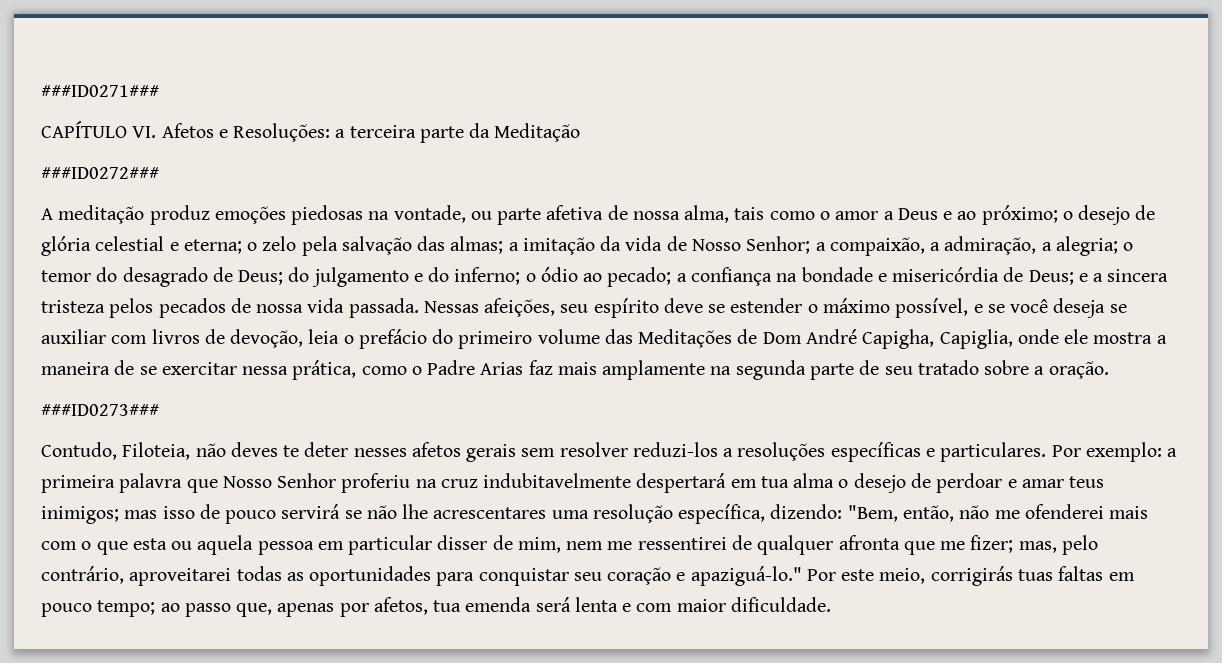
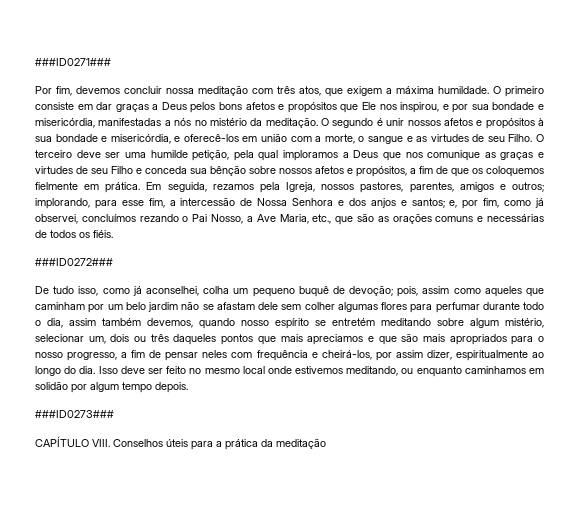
- CAPÍTULO VI. Afetos e Resoluções: a terceira parte da Meditação
+ Por fim, devemos concluir nossa meditação com três atos, que exigem a máxima humildade. O primeiro consiste em dar graças a Deus pelos bons afetos e propósitos que Ele nos inspirou, e por sua bondade e misericórdia, manifestadas a nós no mistério da meditação. O segundo é unir nossos afetos e propósitos à sua bondade e misericórdia, e oferecê-los em união com a morte, o sangue e as virtudes de seu Filho. O terceiro deve ser uma humilde petição, pela qual imploramos a Deus que nos comunique as graças e virtudes de seu Filho e conceda sua bênção sobre nossos afetos e propósitos, a fim de que os coloquemos fielmente em prática. Em seguida, rezamos pela Igreja, nossos pastores, parentes, amigos e outros; implorando, para esse fim, a intercessão de Nossa Senhora e dos anjos e santos; e, por fim, como já observei, concluímos rezando o Pai Nosso, a Ave Maria, etc., que são as orações comuns e necessárias de todos os fiéis.
  ###ID0272###
- A meditação produz emoções piedosas na vontade, ou parte afetiva de nossa alma, tais como o amor a Deus e ao próximo; o desejo de glória celestial e eterna; o zelo pela salvação das almas; a imitação da vida de Nosso Senhor; a compaixão, a admiração, a alegria; o temor do desagrado de Deus; do julgamento e do inferno; o ódio ao pecado; a confiança na bondade e misericórdia de Deus; e a sincera tristeza pelos pecados de nossa vida passada. Nessas afeições, seu espírito deve se estender o máximo possível, e se você deseja se auxiliar com livros de devoção, leia o prefácio do primeiro volume das Meditações de Dom André Capigha, Capiglia, onde ele mostra a maneira de se exercitar nessa prática, como o Padre Arias faz mais amplamente na segunda parte de seu tratado sobre a oração.
+ De tudo isso, como já aconselhei, colha um pequeno buquê de devoção; pois, assim como aqueles que caminham por um belo jardim não se afastam dele sem colher algumas flores para perfumar durante todo o dia, assim também devemos, quando nosso espírito se entretém meditando sobre algum mistério, selecionar um, dois ou três daqueles pontos que mais apreciamos e que são mais apropriados para o nosso progresso, a fim de pensar neles com frequência e cheirá-los, por assim dizer, espiritualmente ao longo do dia. Isso deve ser feito no mesmo local onde estivemos meditando, ou enquanto caminhamos em solidão por algum tempo depois.
  ###ID0273###
- Contudo, Filoteia, não deves te deter nesses afetos gerais sem resolver reduzi-los a resoluções específicas e particulares. Por exemplo: a primeira palavra que Nosso Senhor proferiu na cruz indubitavelmente despertará em tua alma o desejo de perdoar e amar teus inimigos; mas isso de pouco servirá se não lhe acrescentares uma resolução específica, dizendo: "Bem, então, não me ofenderei mais com o que esta ou aquela pessoa em particular disser de mim, nem me ressentirei de qualquer afronta que me fizer; mas, pelo contrário, aproveitarei todas as oportunidades para conquistar seu coração e apaziguá-lo." Por este meio, corrigirás tuas faltas em pouco tempo; ao passo que, apenas por afetos, tua emenda será lenta e com maior dificuldade.
+ CAPÍTULO VIII. Conselhos úteis para a prática da meditação

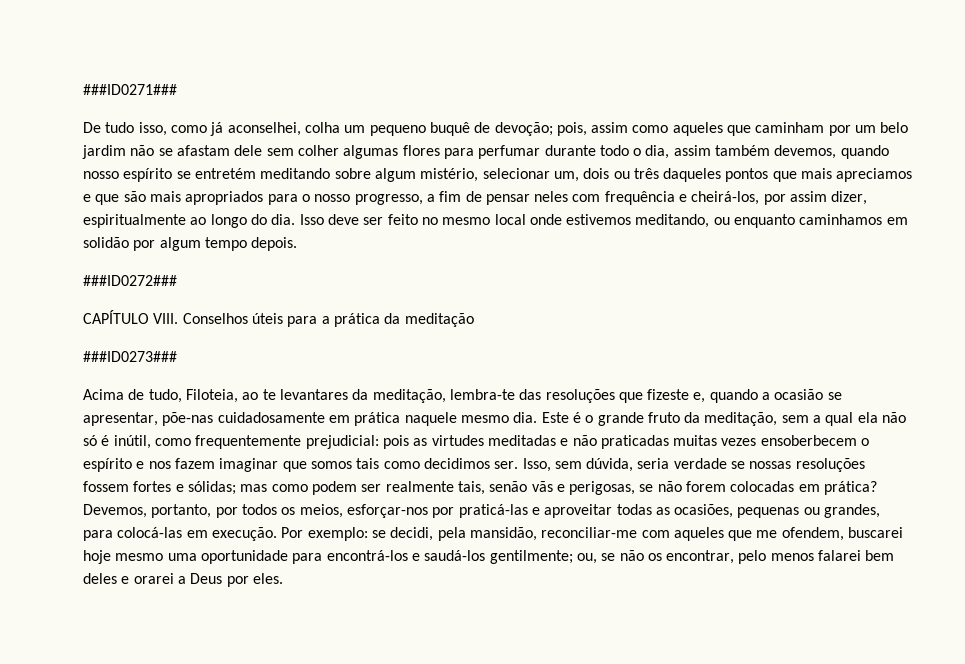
- Por fim, devemos concluir nossa meditação com três atos, que exigem a máxima humildade. O primeiro consiste em dar graças a Deus pelos bons afetos e propósitos que Ele nos inspirou, e por sua bondade e misericórdia, manifestadas a nós no mistério da meditação. O segundo é unir nossos afetos e propósitos à sua bondade e misericórdia, e oferecê-los em união com a morte, o sangue e as virtudes de seu Filho. O terceiro deve ser uma humilde petição, pela qual imploramos a Deus que nos comunique as graças e virtudes de seu Filho e conceda sua bênção sobre nossos afetos e propósitos, a fim de que os coloquemos fielmente em prática. Em seguida, rezamos pela Igreja, nossos pastores, parentes, amigos e outros; implorando, para esse fim, a intercessão de Nossa Senhora e dos anjos e santos; e, por fim, como já observei, concluímos rezando o Pai Nosso, a Ave Maria, etc., que são as orações comuns e necessárias de todos os fiéis.
- ###ID0272###
- ###ID0273###
+ ###ID0272###
+ ###ID0273###
+ Acima de tudo, Filoteia, ao te levantares da meditação, lembra-te das resoluções que fizeste e, quando a ocasião se apresentar, põe-nas cuidadosamente em prática naquele mesmo dia. Este é o grande fruto da meditação, sem a qual ela não só é inútil, como frequentemente prejudicial: pois as virtudes meditadas e não praticadas muitas vezes ensoberbecem o espírito e nos fazem imaginar que somos tais como decidimos ser. Isso, sem dúvida, seria verdade se nossas resoluções fossem fortes e sólidas; mas como podem ser realmente tais, senão vãs e perigosas, se não forem colocadas em prática? Devemos, portanto, por todos os meios, esforçar-nos por praticá-las e aproveitar todas as ocasiões, pequenas ou grandes, para colocá-las em execução. Por exemplo: se decidi, pela mansidão, reconciliar-me com aqueles que me ofendem, buscarei hoje mesmo uma oportunidade para encontrá-los e saudá-los gentilmente; ou, se não os encontrar, pelo menos falarei bem deles e orarei a Deus por eles.

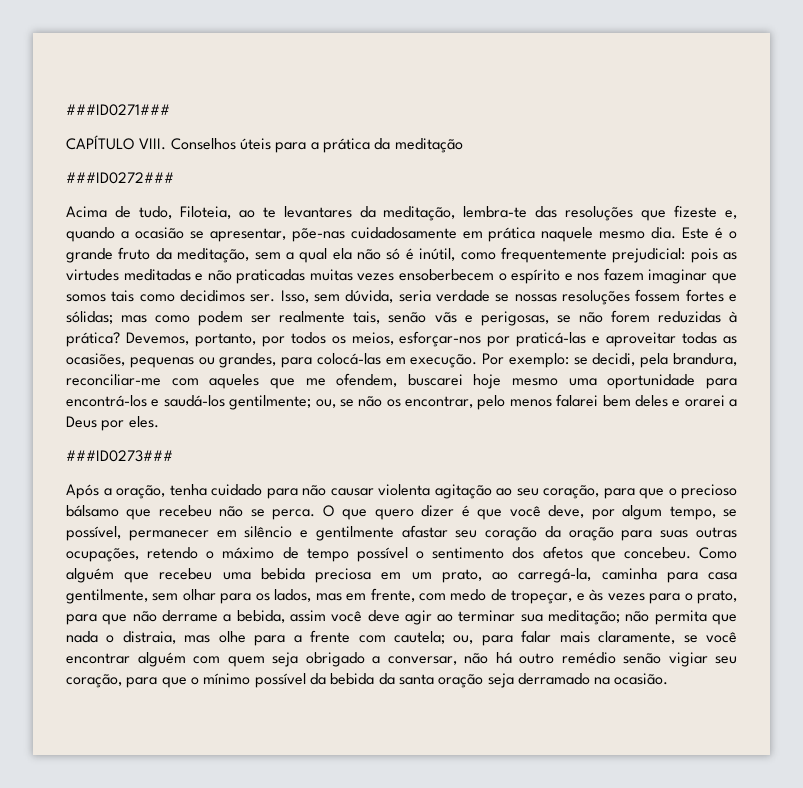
- De tudo isso, como já aconselhei, colha um pequeno buquê de devoção; pois, assim como aqueles que caminham por um belo jardim não se afastam dele sem colher algumas flores para perfumar durante todo o dia, assim também devemos, quando nosso espírito se entretém meditando sobre algum mistério, selecionar um, dois ou três daqueles pontos que mais apreciamos e que são mais apropriados para o nosso progresso, a fim de pensar neles com frequência e cheirá-los, por assim dizer, espiritualmente ao longo do dia. Isso deve ser feito no mesmo local onde estivemos meditando, ou enquanto caminhamos em solidão por algum tempo depois.
- ###ID0272###
- ###ID0273###
+ ###ID0272###
- Isso, sem dúvida, seria verdade se nossas resoluções fossem fortes e sólidas; mas como podem ser realmente tais, senão vãs e perigosas, se não forem colocadas em prática?
+ Isso, sem dúvida, seria verdade se nossas resoluções fossem fortes e sólidas; mas como podem ser realmente tais, senão vãs e perigosas, se não forem reduzidas à prática?
- Por exemplo: se decidi, pela mansidão, reconciliar-me com aqueles que me ofendem, buscarei hoje mesmo uma oportunidade para encontrá-los e saudá-los gentilmente; ou, se não os encontrar, pelo menos falarei bem deles e orarei a Deus por eles.
+ Por exemplo: se decidi, pela brandura, reconciliar-me com aqueles que me ofendem, buscarei hoje mesmo uma oportunidade para encontrá-los e saudá-los gentilmente; ou, se não os encontrar, pelo menos falarei bem deles e orarei a Deus por eles.
+ ###ID0273###
+ Após a oração, tenha cuidado para não causar violenta agitação ao seu coração, para que o precioso bálsamo que recebeu não se perca. O que quero dizer é que você deve, por algum tempo, se possível, permanecer em silêncio e gentilmente afastar seu coração da oração para suas outras ocupações, retendo o máximo de tempo possível o sentimento dos afetos que concebeu. Como alguém que recebeu uma bebida preciosa em um prato, ao carregá-la, caminha para casa gentilmente, sem olhar para os lados, mas em frente, com medo de tropeçar, e às vezes para o prato, para que não derrame a bebida, assim você deve agir ao terminar sua meditação; não permita que nada o distraia, mas olhe para a frente com cautela; ou, para falar mais claramente, se você encontrar alguém com quem seja obrigado a conversar, não há outro remédio senão vigiar seu coração, para que o mínimo possível da bebida da santa oração seja derramado na ocasião.

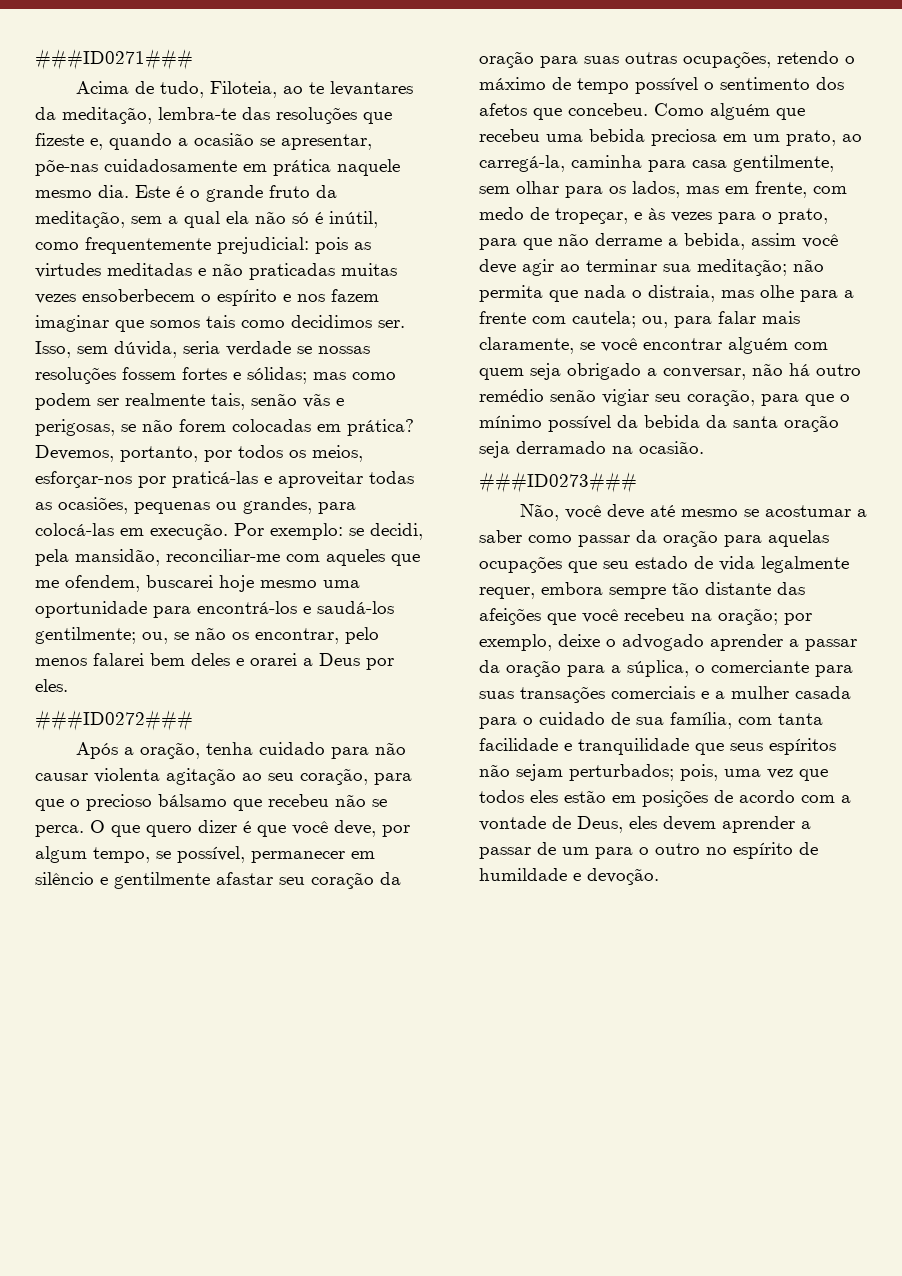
- CAPÍTULO VIII. Conselhos úteis para a prática da meditação
- ###ID0272###
- Isso, sem dúvida, seria verdade se nossas resoluções fossem fortes e sólidas; mas como podem ser realmente tais, senão vãs e perigosas, se não forem reduzidas à prática?
+ Isso, sem dúvida, seria verdade se nossas resoluções fossem fortes e sólidas; mas como podem ser realmente tais, senão vãs e perigosas, se não forem colocadas em prática?
- Por exemplo: se decidi, pela brandura, reconciliar-me com aqueles que me ofendem, buscarei hoje mesmo uma oportunidade para encontrá-los e saudá-los gentilmente; ou, se não os encontrar, pelo menos falarei bem deles e orarei a Deus por eles.
+ Por exemplo: se decidi, pela mansidão, reconciliar-me com aqueles que me ofendem, buscarei hoje mesmo uma oportunidade para encontrá-los e saudá-los gentilmente; ou, se não os encontrar, pelo menos falarei bem deles e orarei a Deus por eles.
- ###ID0273###
+ ###ID0272###
+ ###ID0273###
+ Não, você deve até mesmo se acostumar a saber como passar da oração para aquelas ocupações que seu estado de vida legalmente requer, embora sempre tão distante das afeições que você recebeu na oração; por exemplo, deixe o advogado aprender a passar da oração para a súplica, o comerciante para suas transações comerciais e a mulher casada para o cuidado de sua família, com tanta facilidade e tranquilidade que seus espíritos não sejam perturbados; pois, uma vez que todos eles estão em posições de acordo com a vontade de Deus, eles devem aprender a passar de um para o outro no espírito de humildade e devoção.

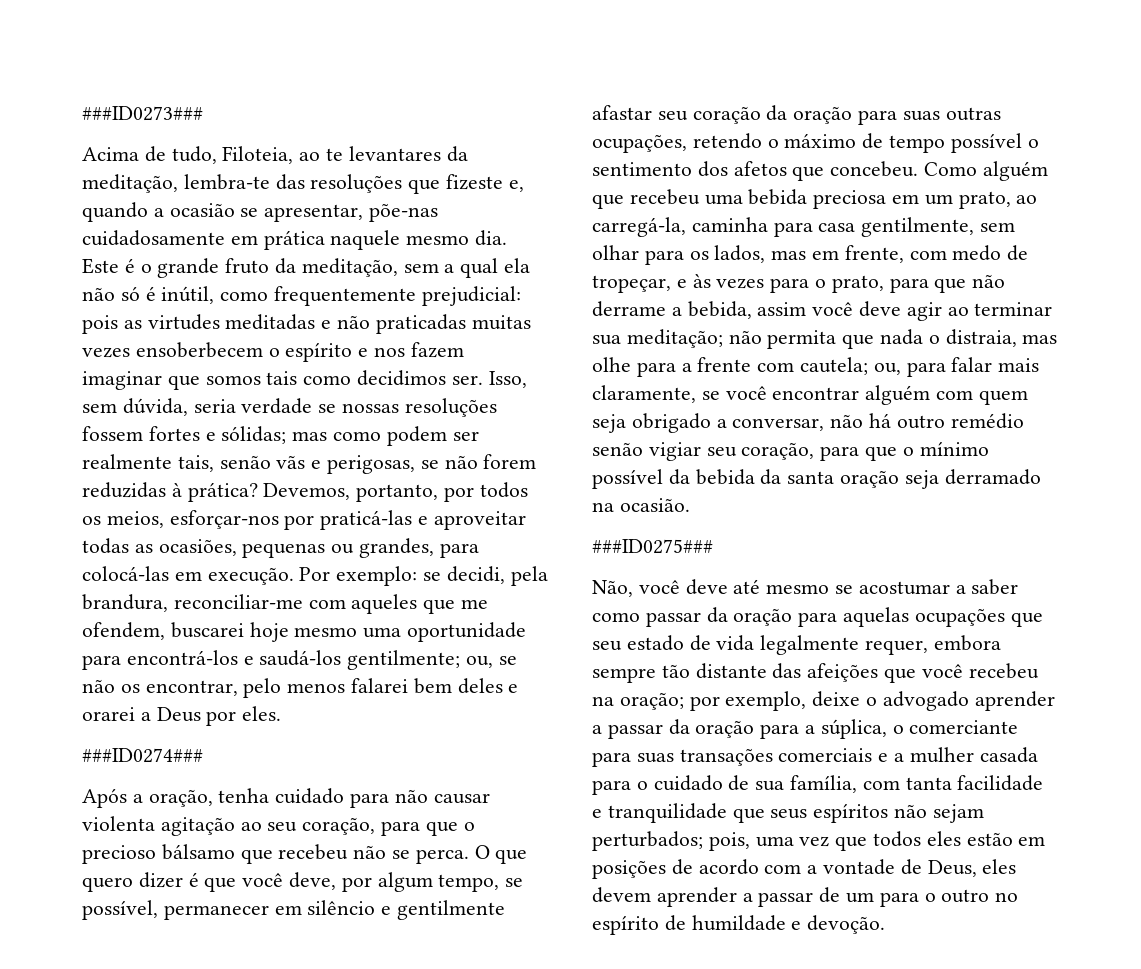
- ###ID0271###
+ ###ID0273###
- Isso, sem dúvida, seria verdade se nossas resoluções fossem fortes e sólidas; mas como podem ser realmente tais, senão vãs e perigosas, se não forem colocadas em prática?
+ Isso, sem dúvida, seria verdade se nossas resoluções fossem fortes e sólidas; mas como podem ser realmente tais, senão vãs e perigosas, se não forem reduzidas à prática?
- Por exemplo: se decidi, pela mansidão, reconciliar-me com aqueles que me ofendem, buscarei hoje mesmo uma oportunidade para encontrá-los e saudá-los gentilmente; ou, se não os encontrar, pelo menos falarei bem deles e orarei a Deus por eles.
+ Por exemplo: se decidi, pela brandura, reconciliar-me com aqueles que me ofendem, buscarei hoje mesmo uma oportunidade para encontrá-los e saudá-los gentilmente; ou, se não os encontrar, pelo menos falarei bem deles e orarei a Deus por eles.
- ###ID0272###
+ ###ID0274###
- ###ID0273###
+ ###ID0275###

